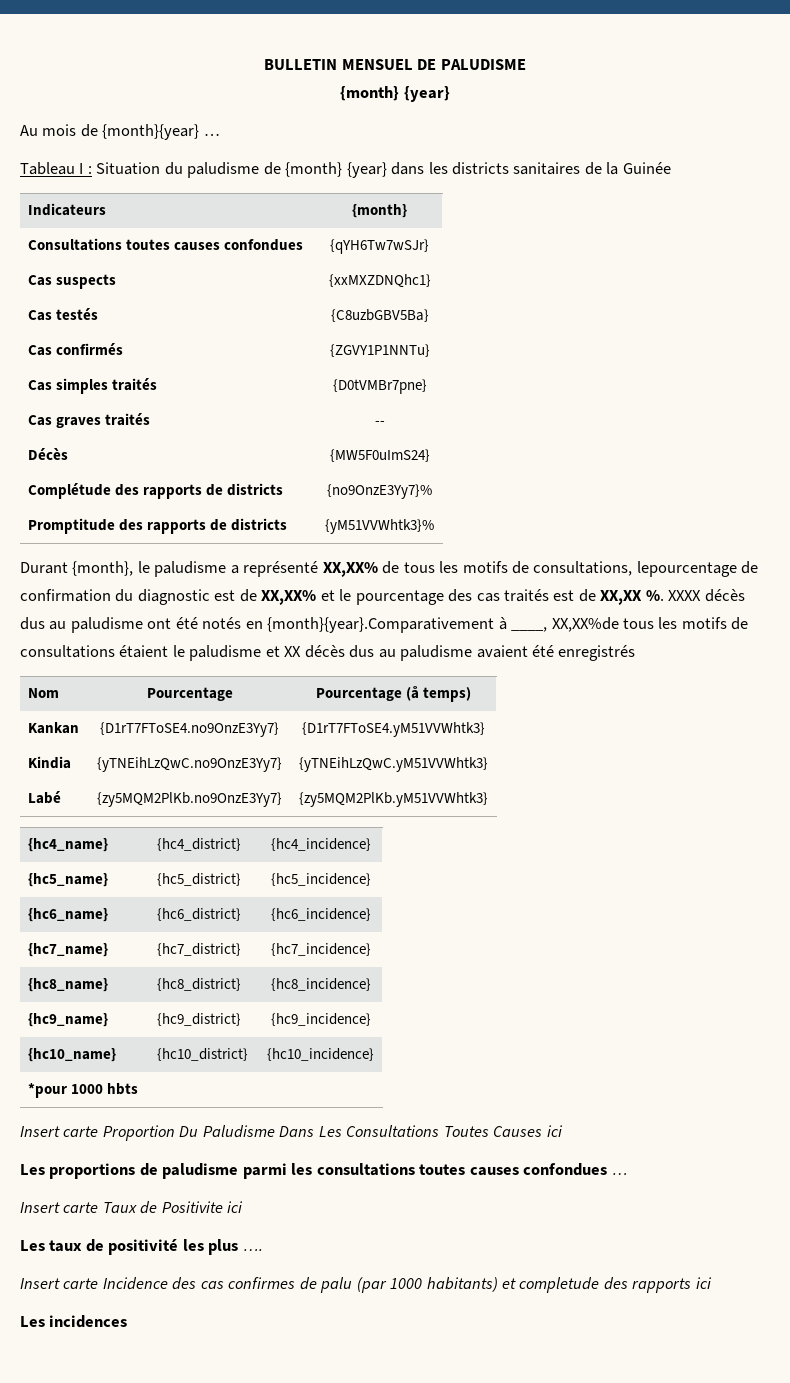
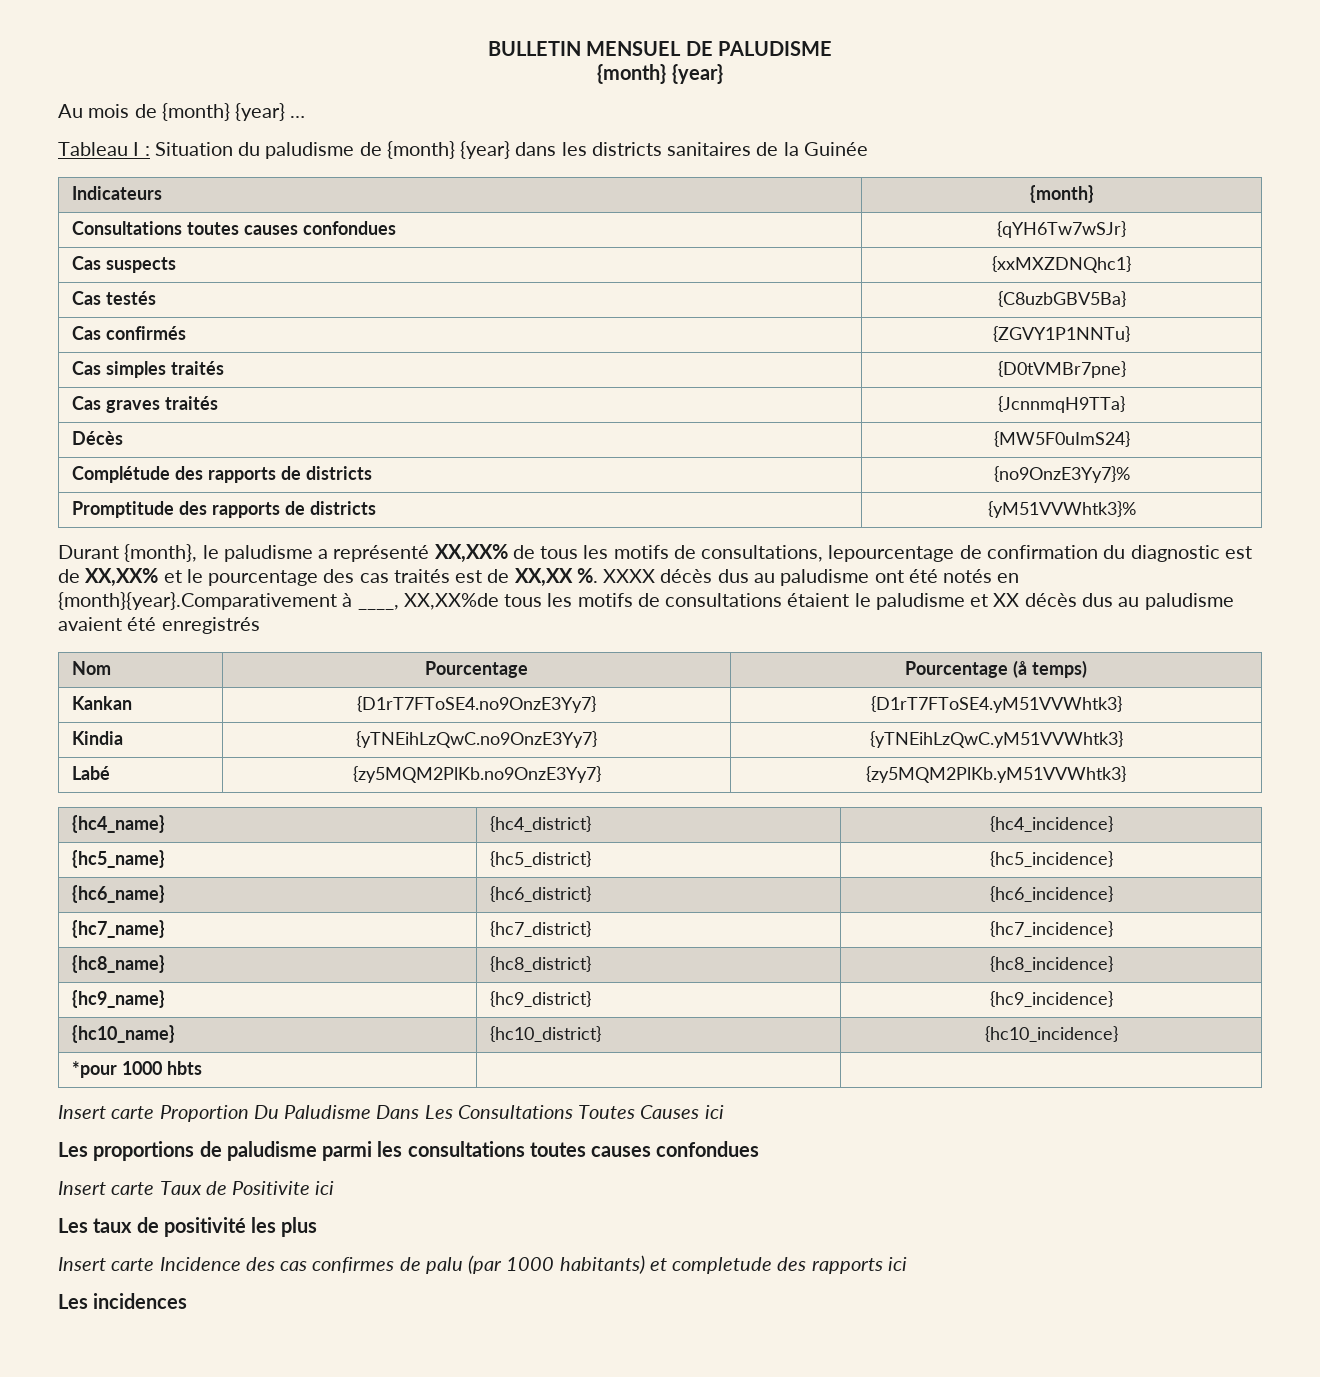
- Au mois de {month}{year} …
+ Au mois de {month} {year} …
- Cas graves traités | --
+ Cas graves traités | {JcnnmqH9TTa}
- Les proportions de paludisme parmi les consultations toutes causes confondues …
+ Les proportions de paludisme parmi les consultations toutes causes confondues
- Les taux de positivité les plus ….
+ Les taux de positivité les plus

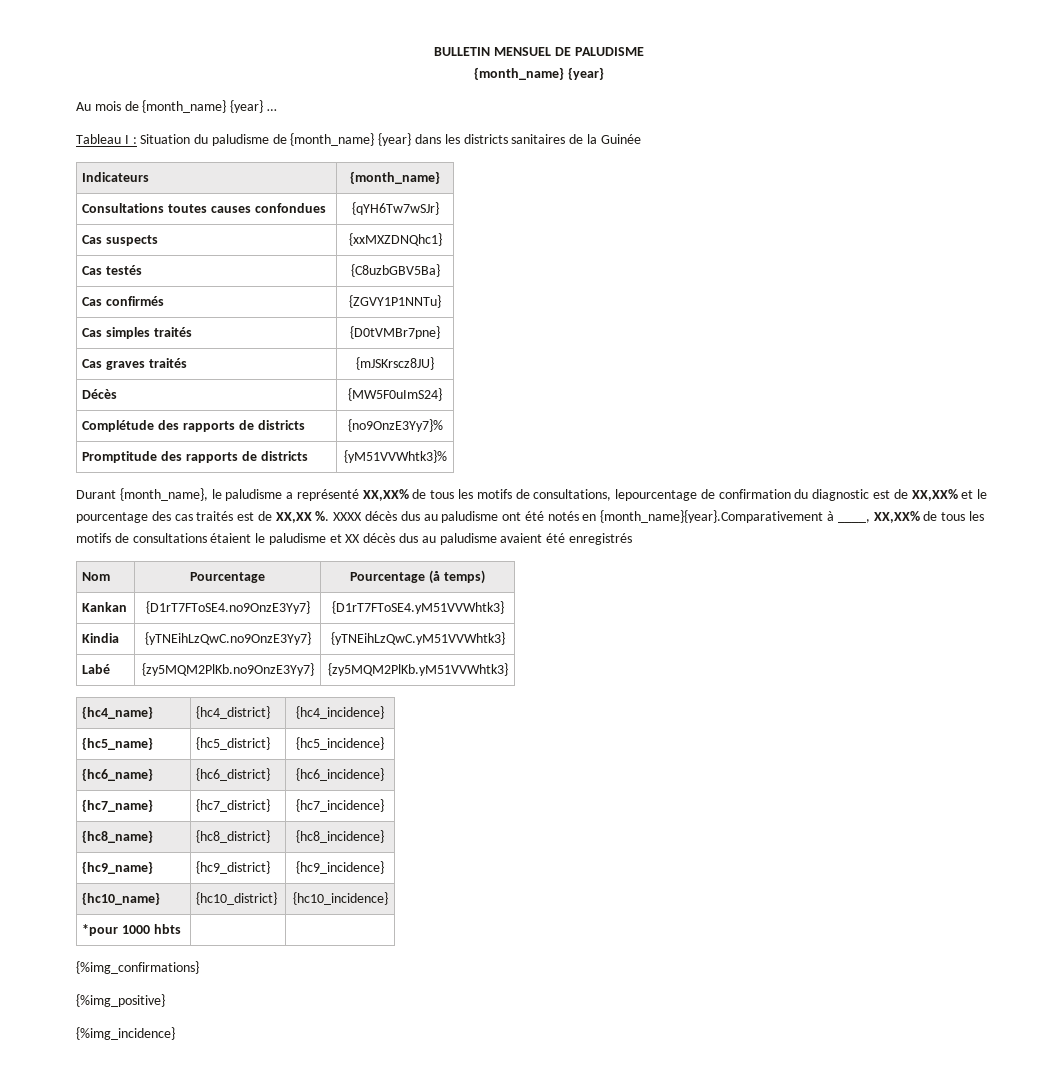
  BULLETIN MENSUEL DE PALUDISME
- {month} {year}
+ {month_name} {year}
- Au mois de {month} {year} …
+ Au mois de {month_name} {year} …
- Tableau I : Situation du paludisme de {month} {year} dans les districts sanitaires de la Guinée
+ Tableau I : Situation du paludisme de {month_name} {year} dans les districts sanitaires de la Guinée
- Indicateurs | {month}
+ Indicateurs | {month_name}
- Cas graves traités | {JcnnmqH9TTa}
+ Cas graves traités | {mJSKrscz8JU}
- Durant {month}, le paludisme a représenté XX,XX% de tous les motifs de consultations, lepourcentage de confirmation du diagnostic est de XX,XX% et le pourcentage des cas traités est de XX,XX %.
+ Durant {month_name}, le paludisme a représenté XX,XX% de tous les motifs de consultations, lepourcentage de confirmation du diagnostic est de XX,XX% et le pourcentage des cas traités est de XX,XX %.
- XXXX décès dus au paludisme ont été notés en {month}{year}.Comparativement à ____, XX,XX%de tous les motifs de consultations étaient le paludisme et XX décès dus au paludisme avaient été enregistrés
+ XXXX décès dus au paludisme ont été notés en {month_name}{year}.Comparativement à ____, XX,XX% de tous les motifs de consultations étaient le paludisme et XX décès dus au paludisme avaient été enregistrés
- Insert carte Proportion Du Paludisme Dans Les Consultations Toutes Causes ici
- Les proportions de paludisme parmi les consultations toutes causes confondues
- Insert carte Taux de Positivite ici
- Les taux de positivité les plus
- Insert carte Incidence des cas confirmes de palu (par 1000 habitants) et completude des rapports ici
- Les incidences
+ {%img_confirmations}
+ {%img_positive}
+ {%img_incidence}

